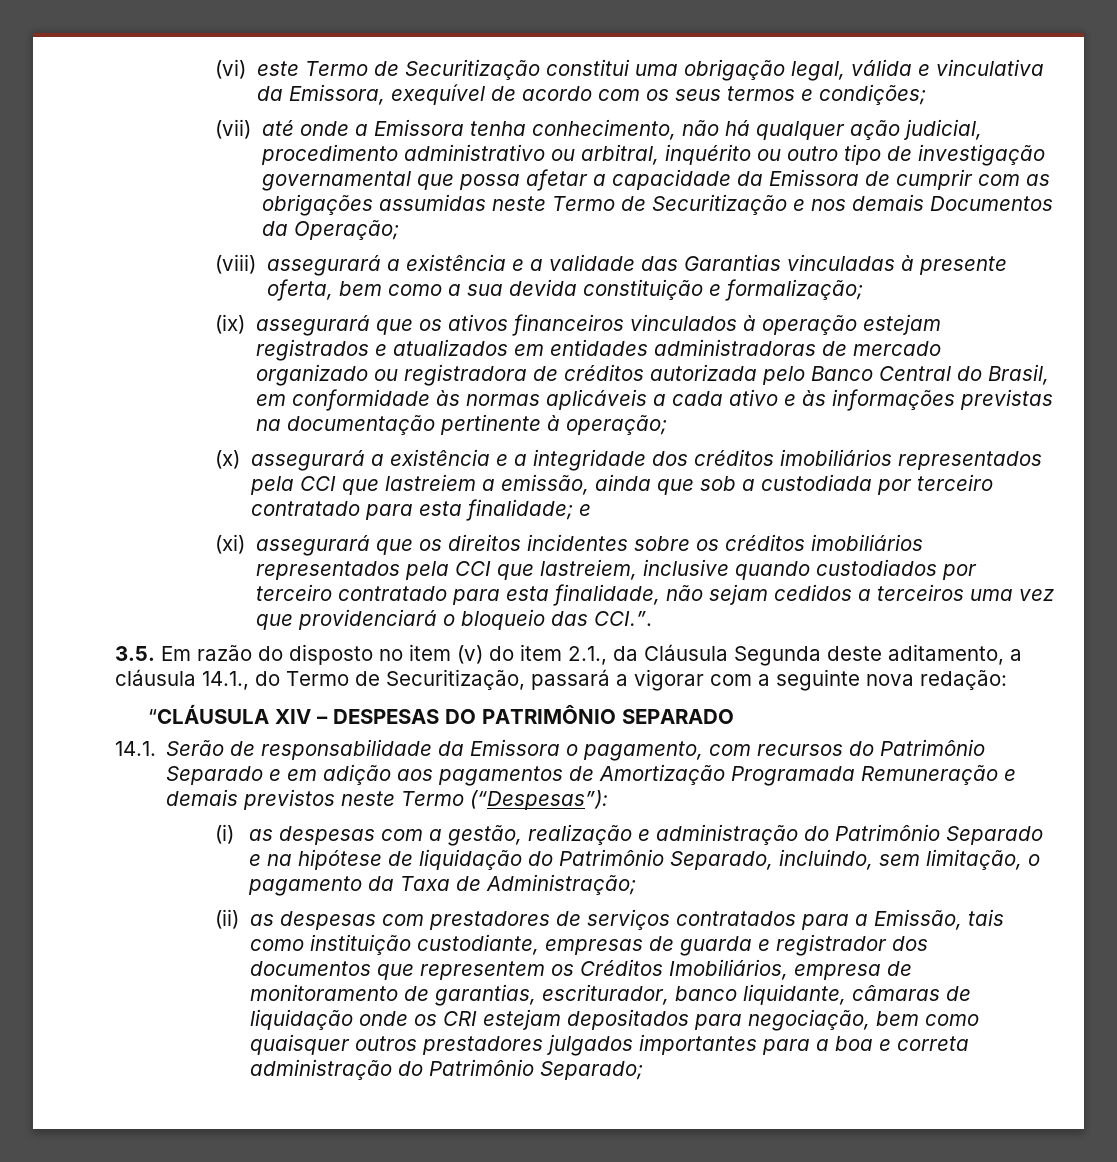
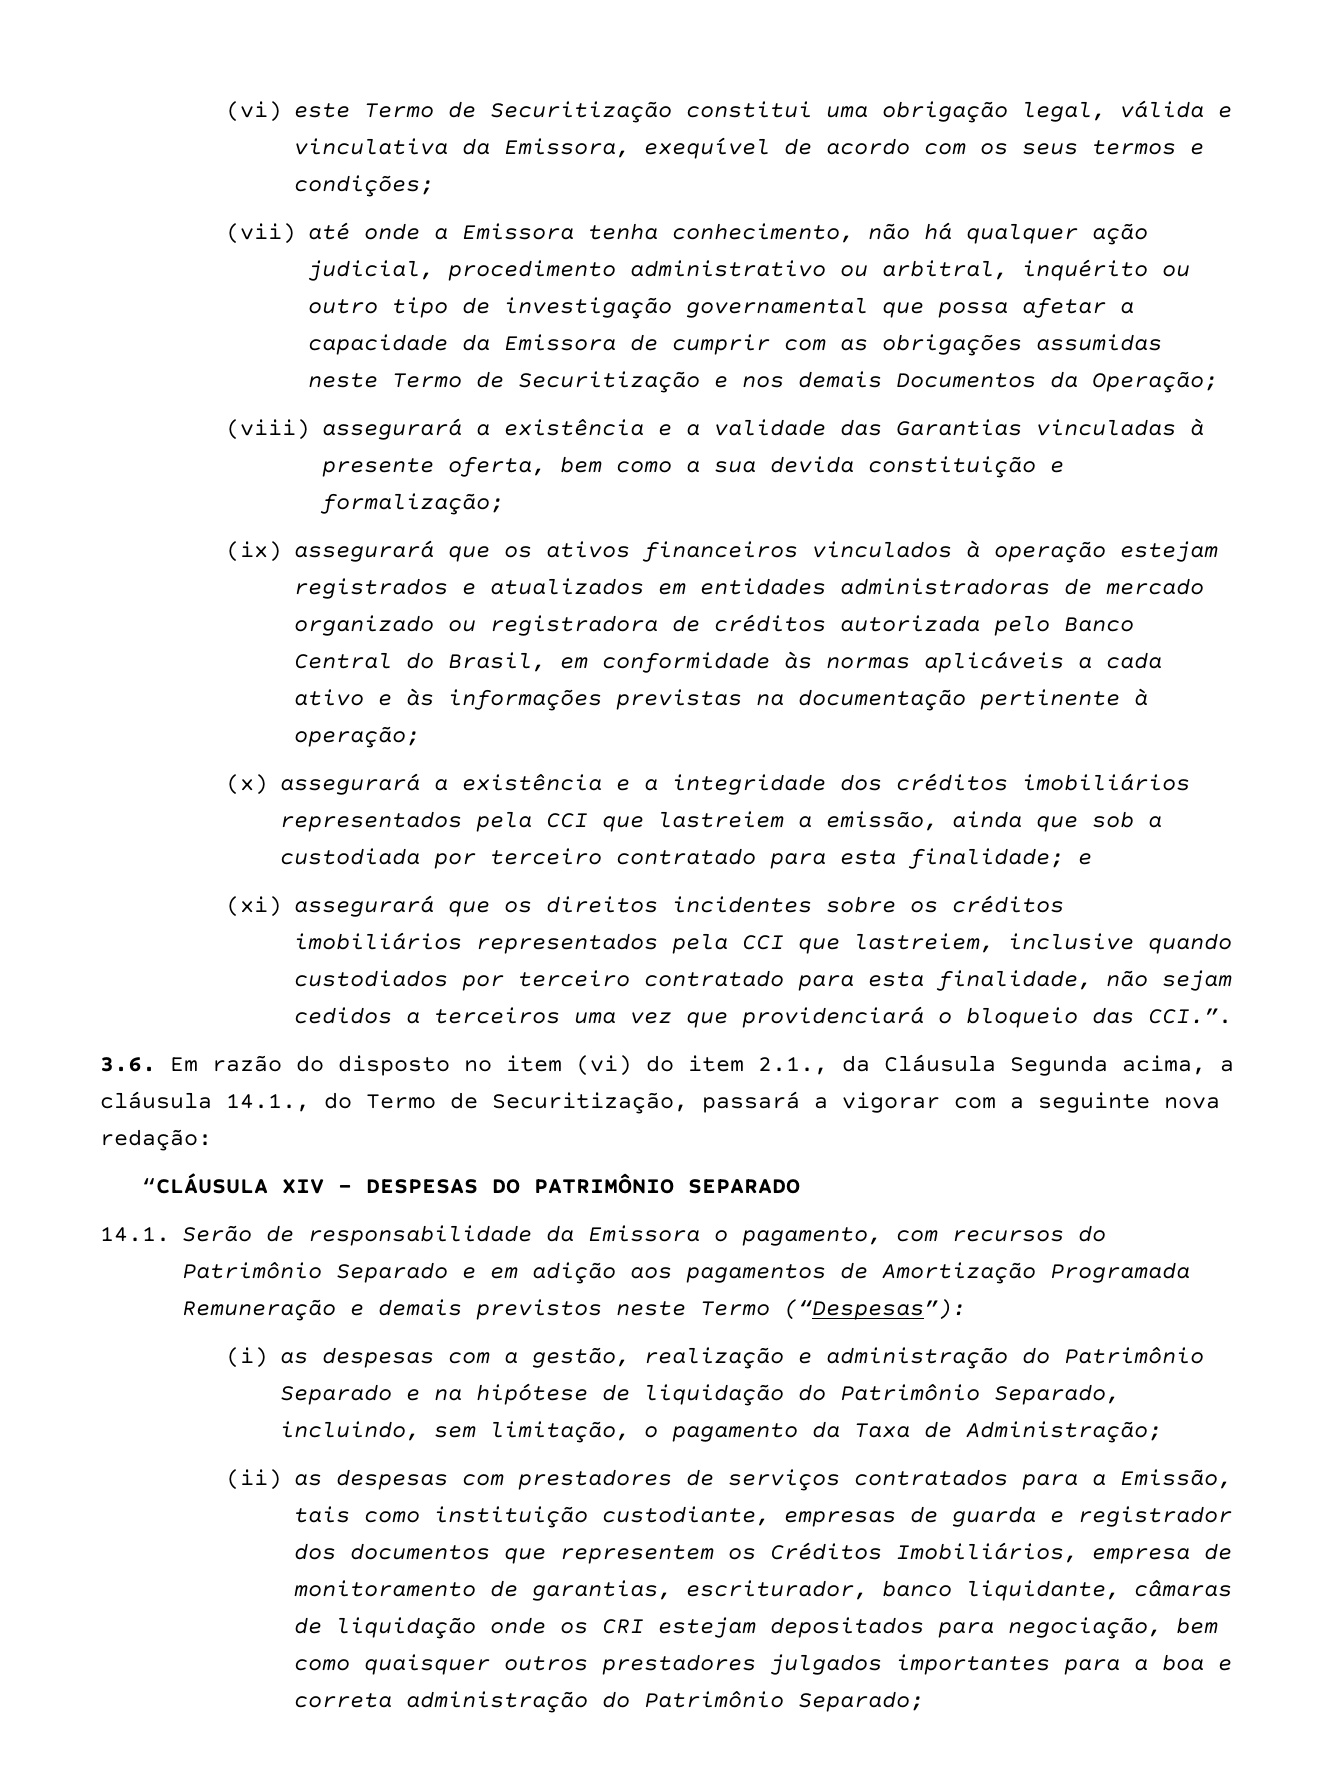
- 3.5. Em razão do disposto no item (v) do item 2.1., da Cláusula Segunda deste aditamento, a cláusula 14.1., do Termo de Securitização, passará a vigorar com a seguinte nova redação:
+ 3.6. Em razão do disposto no item (vi) do item 2.1., da Cláusula Segunda acima, a cláusula 14.1., do Termo de Securitização, passará a vigorar com a seguinte nova redação:

